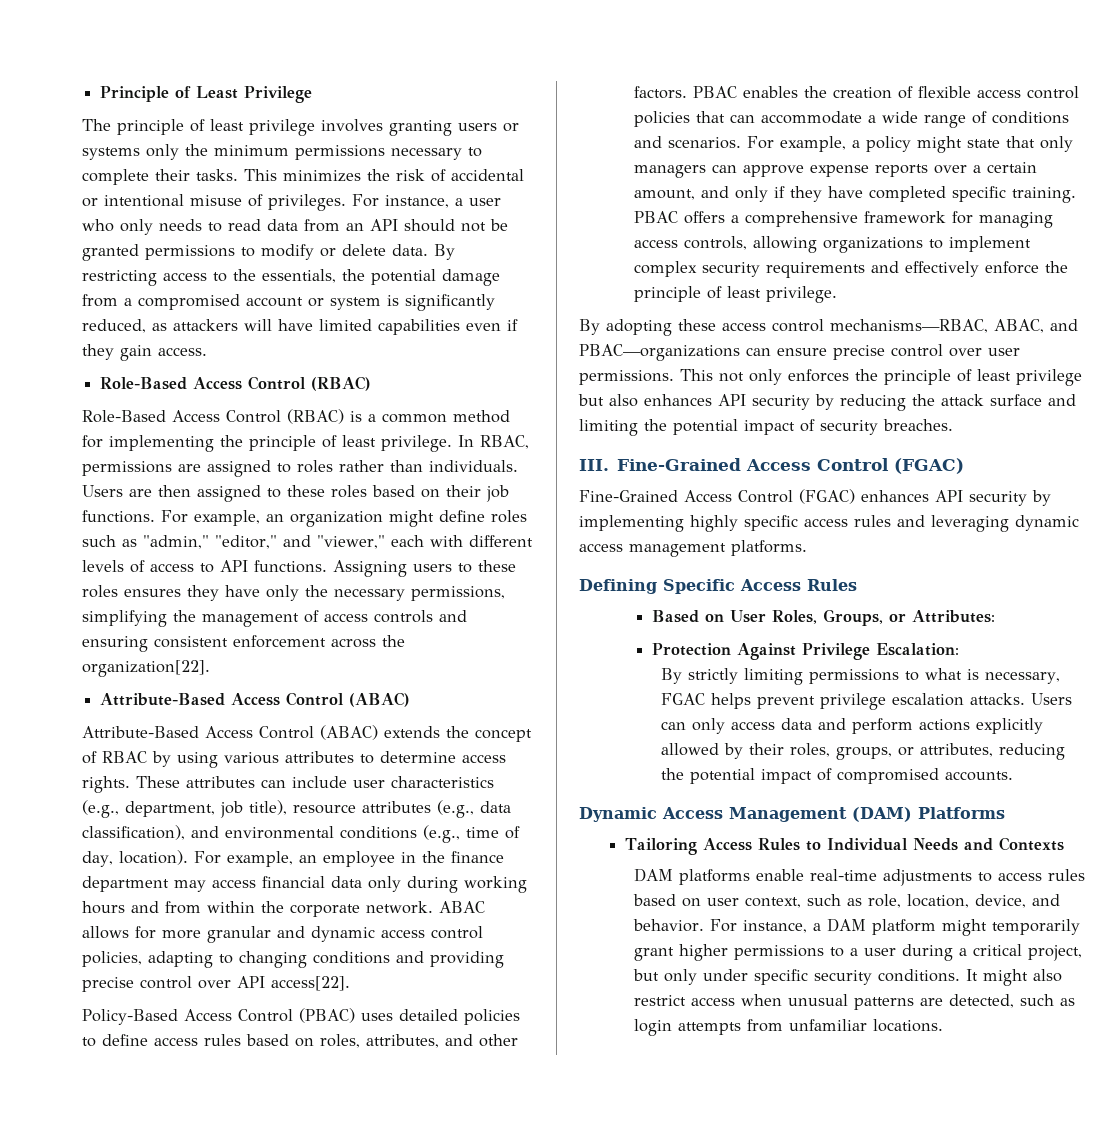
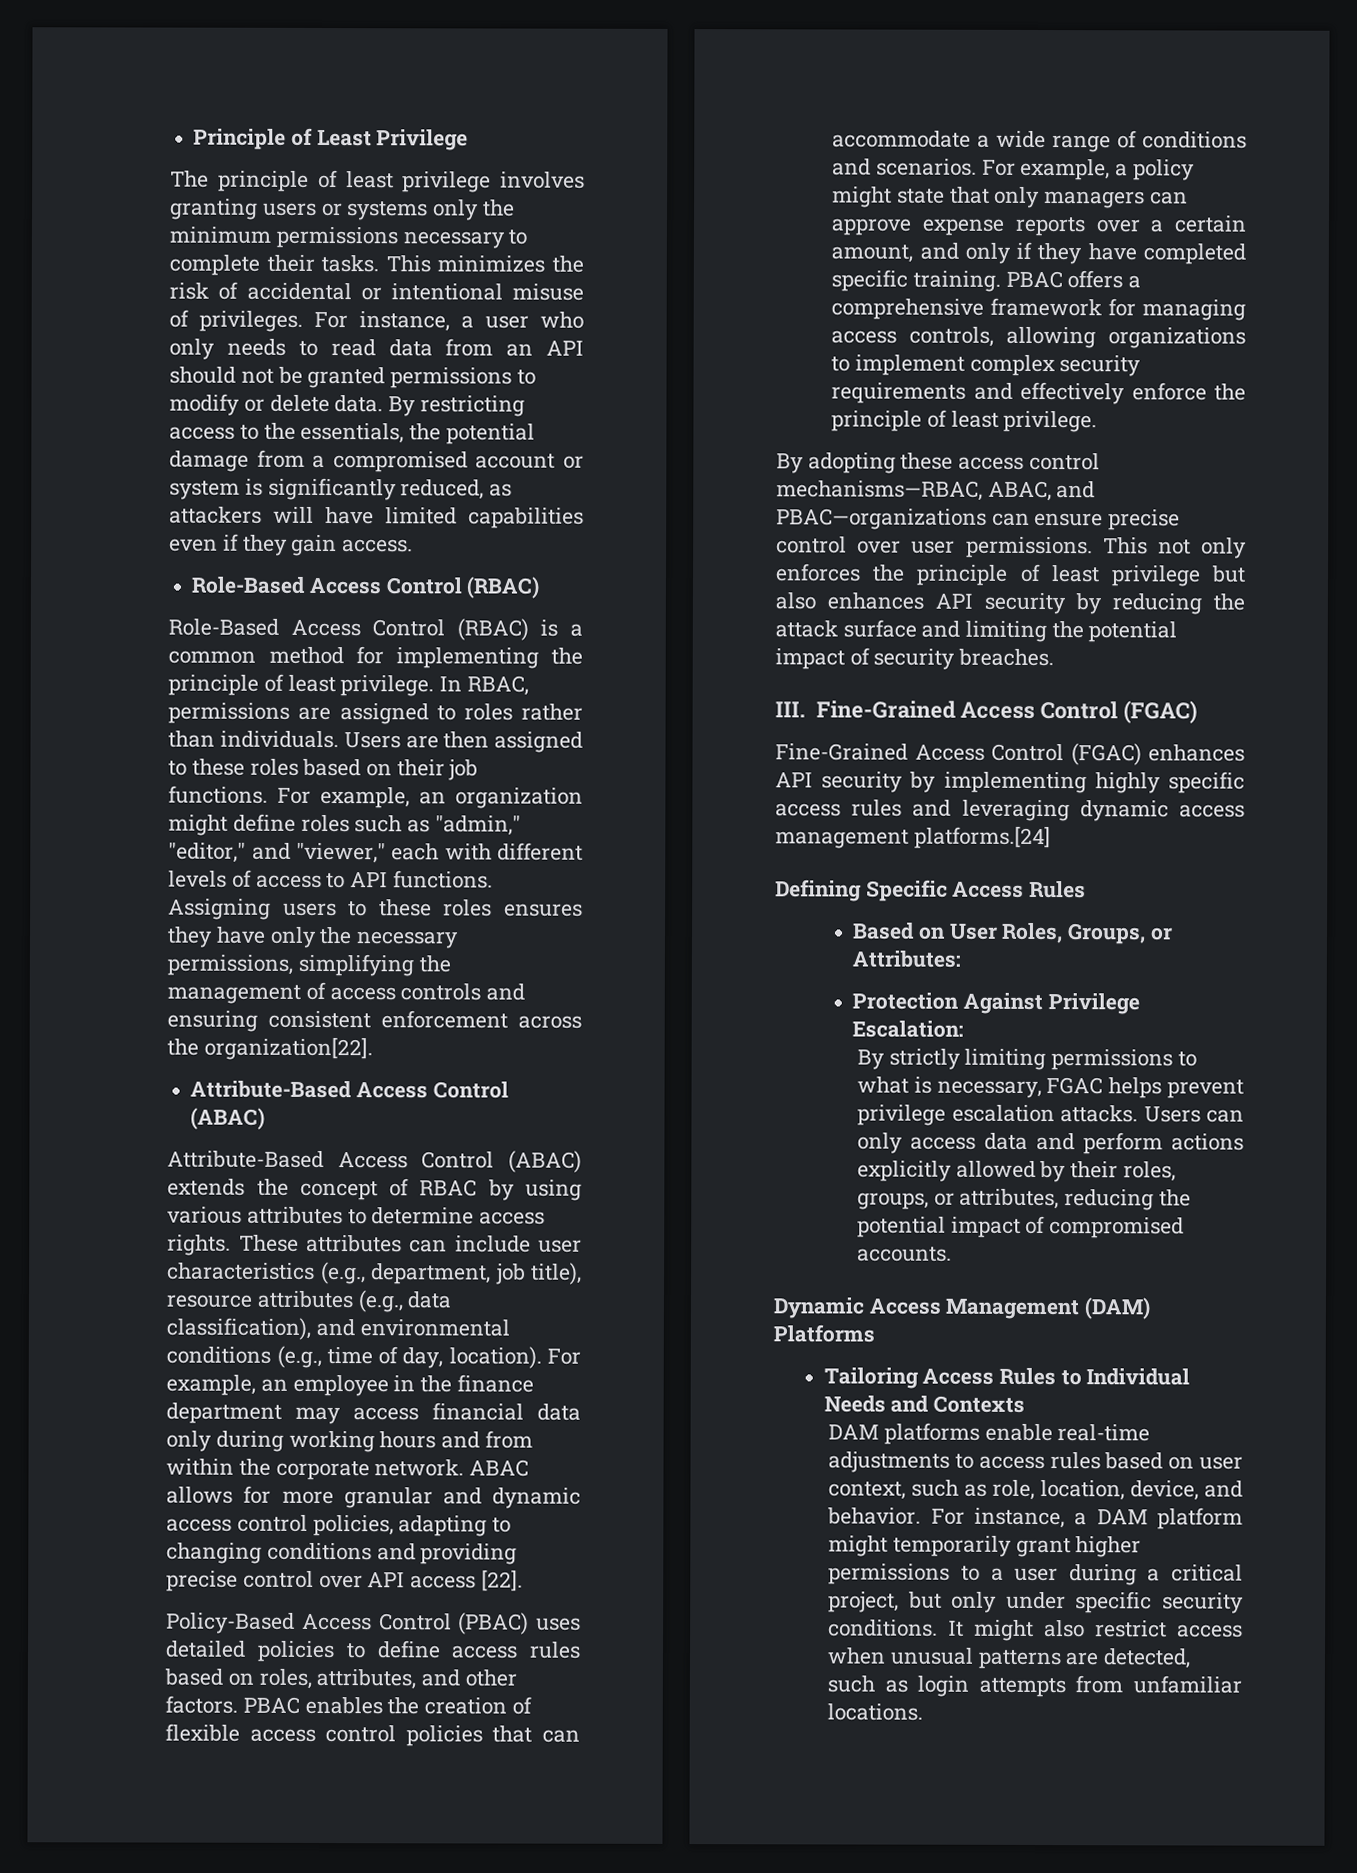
- ABAC allows for more granular and dynamic access control policies, adapting to changing conditions and providing precise control over API access[22].
+ ABAC allows for more granular and dynamic access control policies, adapting to changing conditions and providing precise control over API access [22].
- Fine-Grained Access Control (FGAC) enhances API security by implementing highly specific access rules and leveraging dynamic access management platforms.
+ Fine-Grained Access Control (FGAC) enhances API security by implementing highly specific access rules and leveraging dynamic access management platforms.[24]

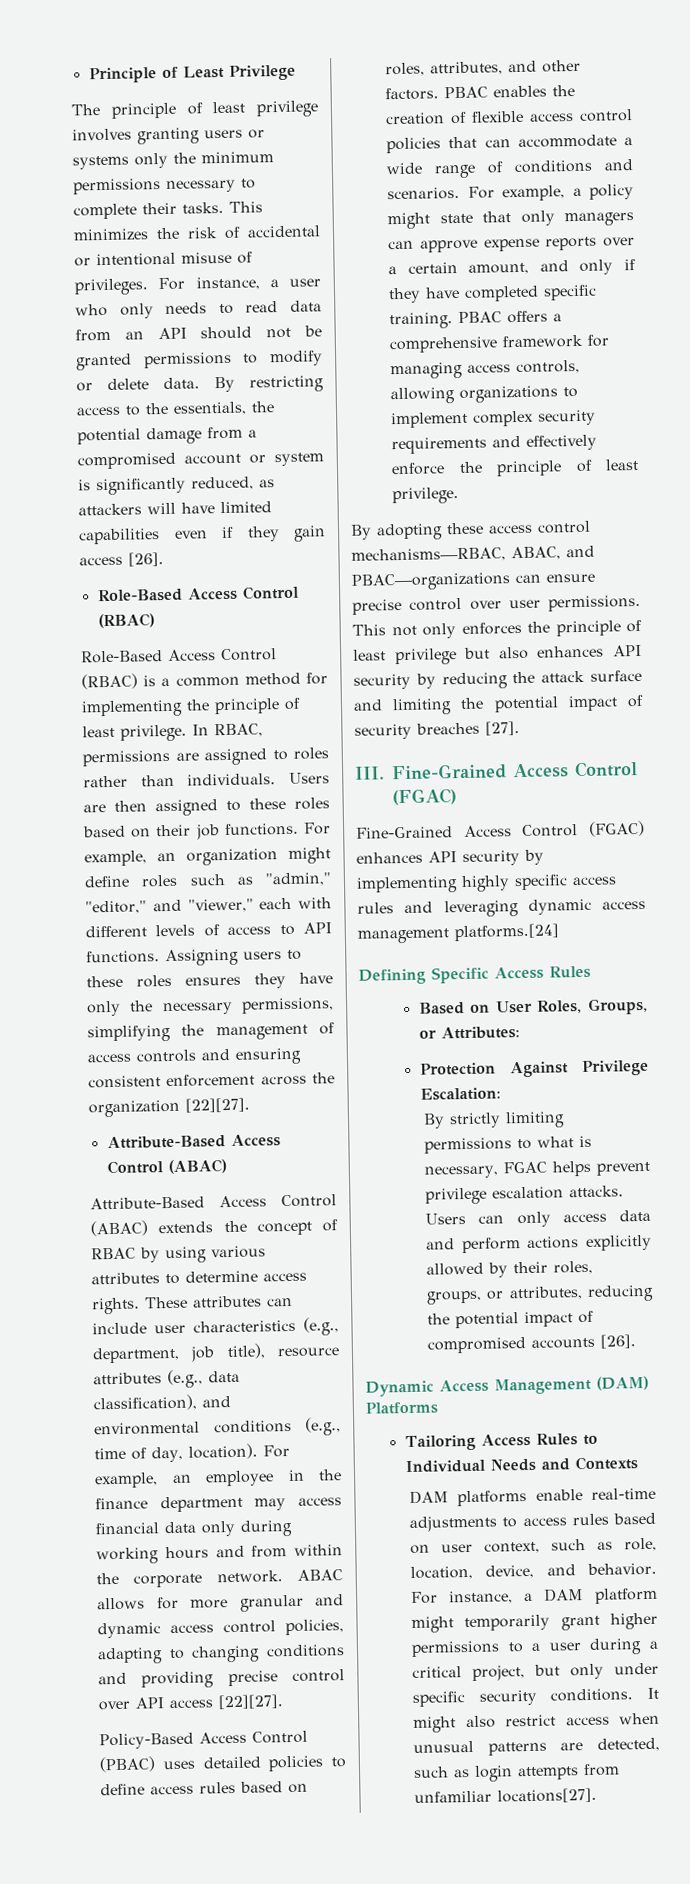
- By restricting access to the essentials, the potential damage from a compromised account or system is significantly reduced, as attackers will have limited capabilities even if they gain access.
+ By restricting access to the essentials, the potential damage from a compromised account or system is significantly reduced, as attackers will have limited capabilities even if they gain access [26].
- Assigning users to these roles ensures they have only the necessary permissions, simplifying the management of access controls and ensuring consistent enforcement across the organization[22].
+ Assigning users to these roles ensures they have only the necessary permissions, simplifying the management of access controls and ensuring consistent enforcement across the organization [22][27].
- ABAC allows for more granular and dynamic access control policies, adapting to changing conditions and providing precise control over API access [22].
+ ABAC allows for more granular and dynamic access control policies, adapting to changing conditions and providing precise control over API access [22][27].
- This not only enforces the principle of least privilege but also enhances API security by reducing the attack surface and limiting the potential impact of security breaches.
+ This not only enforces the principle of least privilege but also enhances API security by reducing the attack surface and limiting the potential impact of security breaches [27].
- Users can only access data and perform actions explicitly allowed by their roles, groups, or attributes, reducing the potential impact of compromised accounts.
+ Users can only access data and perform actions explicitly allowed by their roles, groups, or attributes, reducing the potential impact of compromised accounts [26].
- It might also restrict access when unusual patterns are detected, such as login attempts from unfamiliar locations.
+ It might also restrict access when unusual patterns are detected, such as login attempts from unfamiliar locations[27].

